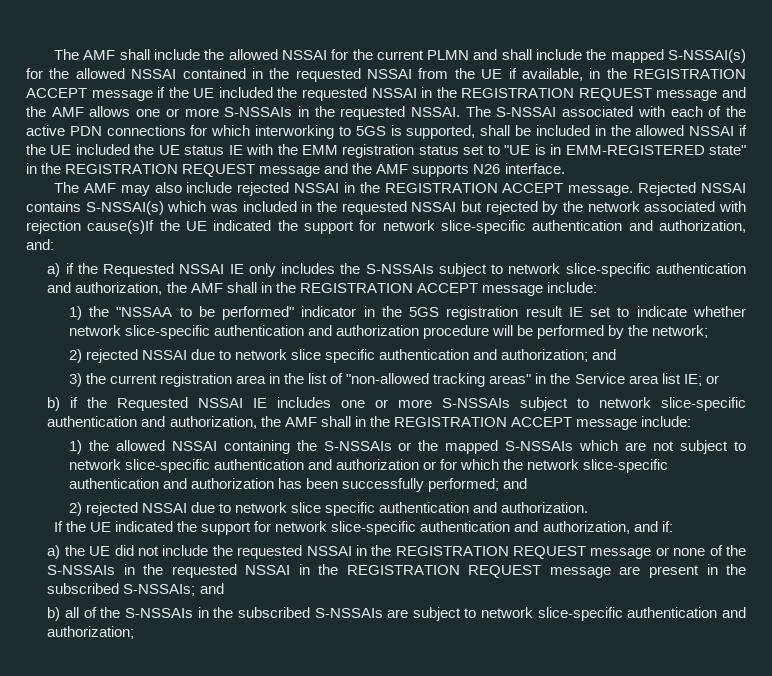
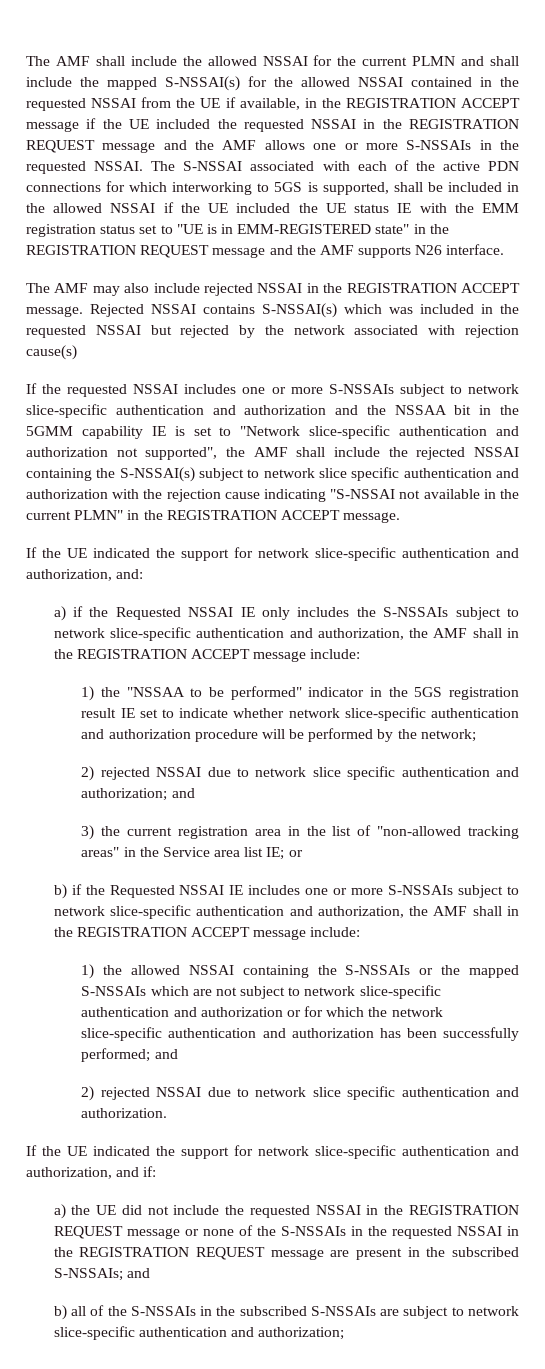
- Rejected NSSAI contains S-NSSAI(s) which was included in the requested NSSAI but rejected by the network associated with rejection cause(s)If the UE indicated the support for network slice-specific authentication and authorization, and:
+ Rejected NSSAI contains S-NSSAI(s) which was included in the requested NSSAI but rejected by the network associated with rejection cause(s)
+ If the requested NSSAI includes one or more S-NSSAIs subject to network slice-specific authentication and authorization and the NSSAA bit in the 5GMM capability IE is set to "Network slice-specific authentication and authorization not supported", the AMF shall include the rejected NSSAI containing the S-NSSAI(s) subject to network slice specific authentication and authorization with the rejection cause indicating "S-NSSAI not available in the current PLMN" in the REGISTRATION ACCEPT message.
+ If the UE indicated the support for network slice-specific authentication and authorization, and:

